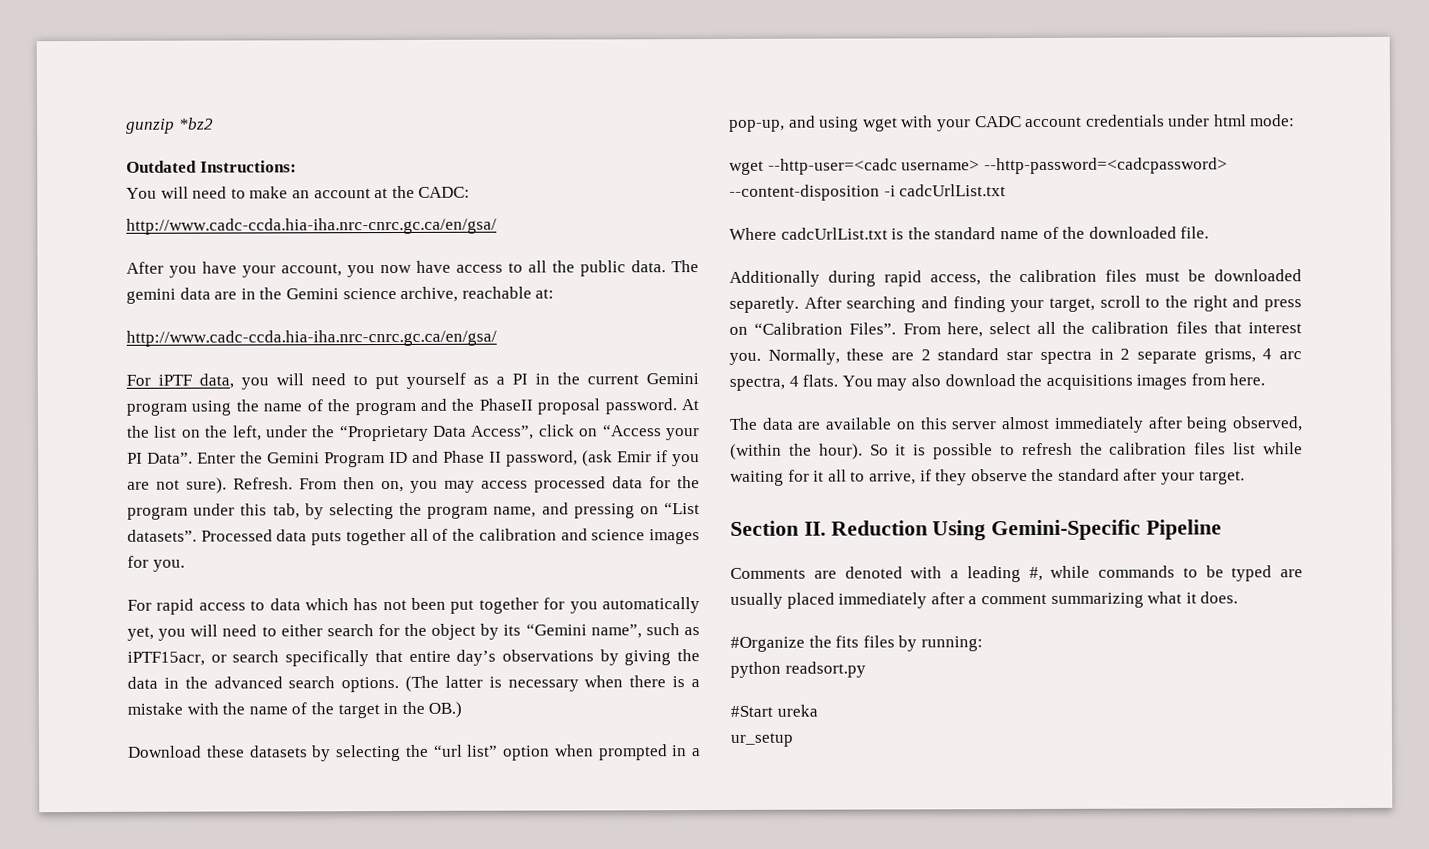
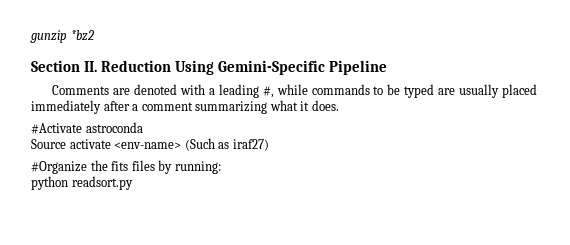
- Outdated Instructions:
- You will need to make an account at the CADC:
- http://www.cadc-ccda.hia-iha.nrc-cnrc.gc.ca/en/gsa/
- After you have your account, you now have access to all the public data. The gemini data are in the Gemini science archive, reachable at:
- http://www.cadc-ccda.hia-iha.nrc-cnrc.gc.ca/en/gsa/
- For iPTF data, you will need to put yourself as a PI in the current Gemini program using the name of the program and the PhaseII proposal password. At the list on the left, under the “Proprietary Data Access”, click on “Access your PI Data”. Enter the Gemini Program ID and Phase II password, (ask Emir if you are not sure). Refresh. From then on, you may access processed data for the program under this tab, by selecting the program name, and pressing on “List datasets”. Processed data puts together all of the calibration and science images for you.
- For rapid access to data which has not been put together for you automatically yet, you will need to either search for the object by its “Gemini name”, such as iPTF15acr, or search specifically that entire day’s observations by giving the data in the advanced search options. (The latter is necessary when there is a mistake with the name of the target in the OB.)
- Download these datasets by selecting the “url list” option when prompted in a pop-up, and using wget with your CADC account credentials under html mode:
- wget --http-user=<cadc username> --http-password=<cadcpassword> --content-disposition -i cadcUrlList.txt
- Where cadcUrlList.txt is the standard name of the downloaded file.
- Additionally during rapid access, the calibration files must be downloaded separetly. After searching and finding your target, scroll to the right and press on “Calibration Files”. From here, select all the calibration files that interest you. Normally, these are 2 standard star spectra in 2 separate grisms, 4 arc spectra, 4 flats. You may also download the acquisitions images from here.
- The data are available on this server almost immediately after being observed, (within the hour). So it is possible to refresh the calibration files list while waiting for it all to arrive, if they observe the standard after your target.
+ #Activate astroconda
+ Source activate <env-name> (Such as iraf27)
- #Start ureka
- ur_setup

